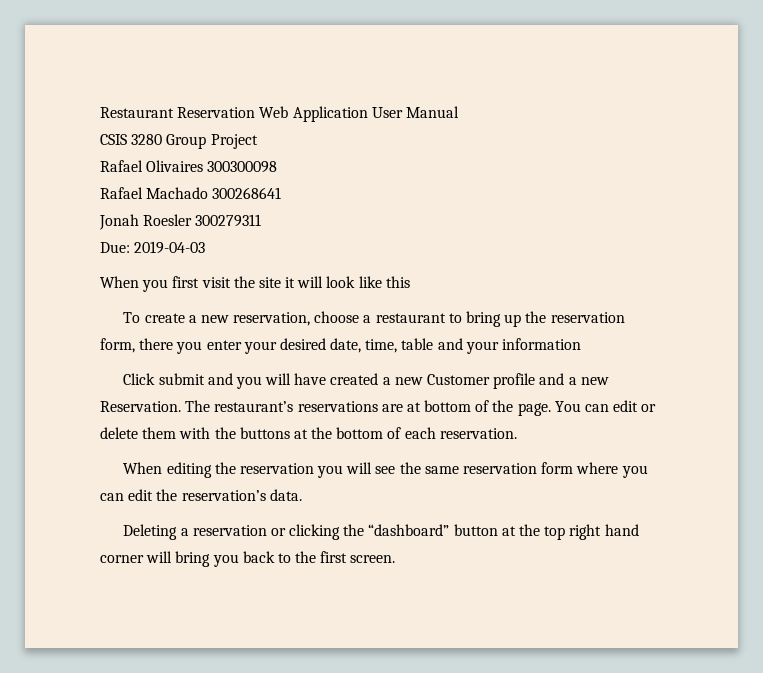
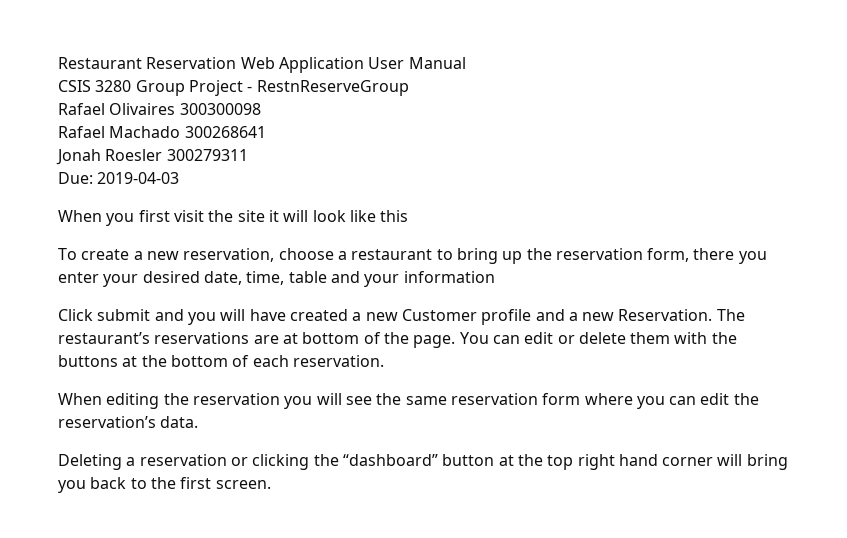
- CSIS 3280 Group Project
+ CSIS 3280 Group Project - RestnReserveGroup

